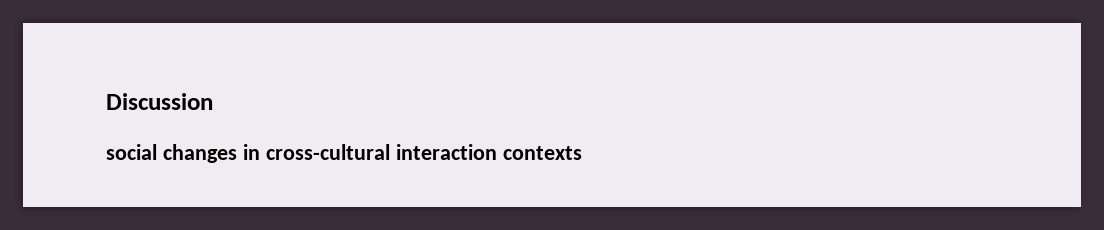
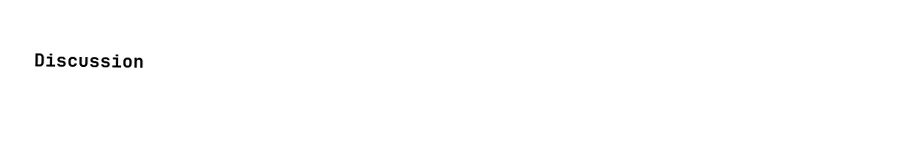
- social changes in cross-cultural interaction contexts

